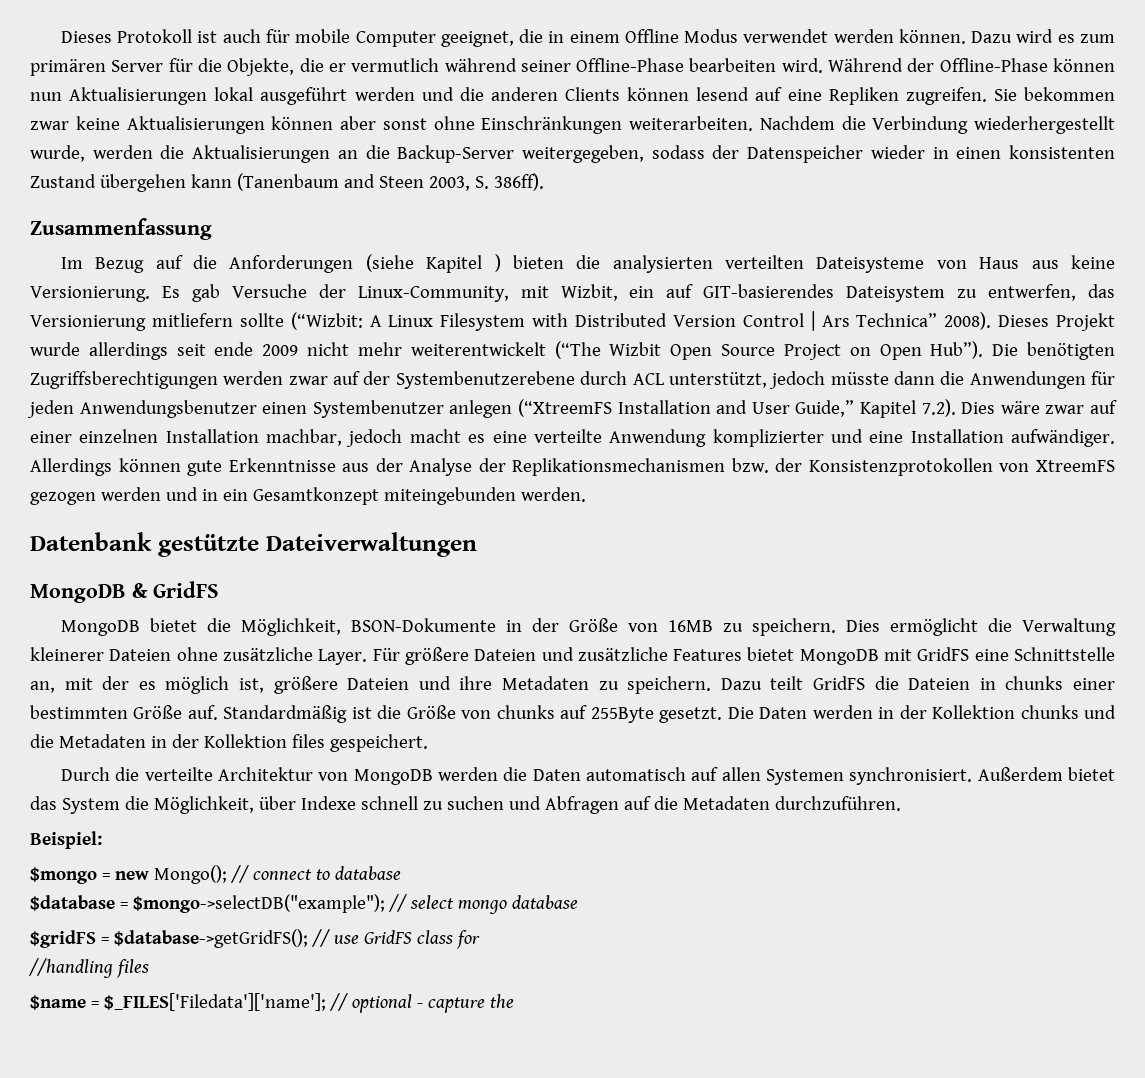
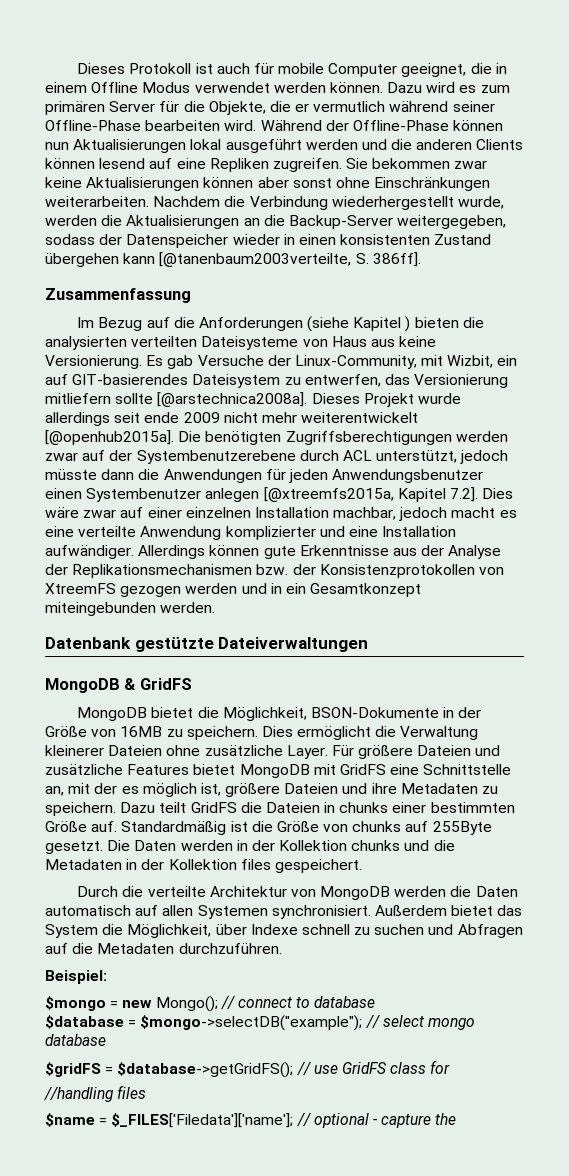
- Nachdem die Verbindung wiederhergestellt wurde, werden die Aktualisierungen an die Backup-Server weitergegeben, sodass der Datenspeicher wieder in einen konsistenten Zustand übergehen kann (Tanenbaum and Steen 2003, S. 386ff).
+ Nachdem die Verbindung wiederhergestellt wurde, werden die Aktualisierungen an die Backup-Server weitergegeben, sodass der Datenspeicher wieder in einen konsistenten Zustand übergehen kann [@tanenbaum2003verteilte, S. 386ff].
- Es gab Versuche der Linux-Community, mit Wizbit, ein auf GIT-basierendes Dateisystem zu entwerfen, das Versionierung mitliefern sollte (“Wizbit: A Linux Filesystem with Distributed Version Control | Ars Technica” 2008).
+ Es gab Versuche der Linux-Community, mit Wizbit, ein auf GIT-basierendes Dateisystem zu entwerfen, das Versionierung mitliefern sollte [@arstechnica2008a].
- Dieses Projekt wurde allerdings seit ende 2009 nicht mehr weiterentwickelt (“The Wizbit Open Source Project on Open Hub”).
+ Dieses Projekt wurde allerdings seit ende 2009 nicht mehr weiterentwickelt [@openhub2015a].
- Die benötigten Zugriffsberechtigungen werden zwar auf der Systembenutzerebene durch ACL unterstützt, jedoch müsste dann die Anwendungen für jeden Anwendungsbenutzer einen Systembenutzer anlegen (“XtreemFS Installation and User Guide,” Kapitel 7.2). Dies wäre zwar auf einer einzelnen Installation machbar, jedoch macht es eine verteilte Anwendung komplizierter und eine Installation aufwändiger.
+ Die benötigten Zugriffsberechtigungen werden zwar auf der Systembenutzerebene durch ACL unterstützt, jedoch müsste dann die Anwendungen für jeden Anwendungsbenutzer einen Systembenutzer anlegen [@xtreemfs2015a, Kapitel 7.2]. Dies wäre zwar auf einer einzelnen Installation machbar, jedoch macht es eine verteilte Anwendung komplizierter und eine Installation aufwändiger.

